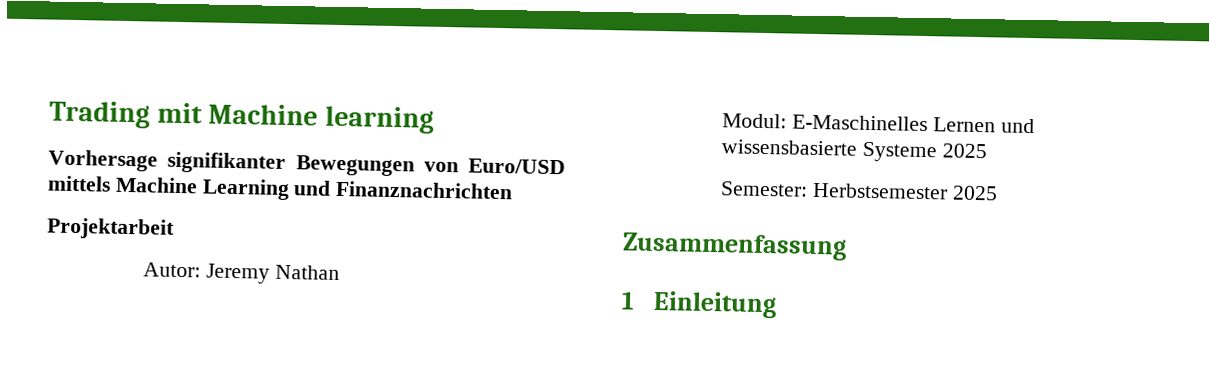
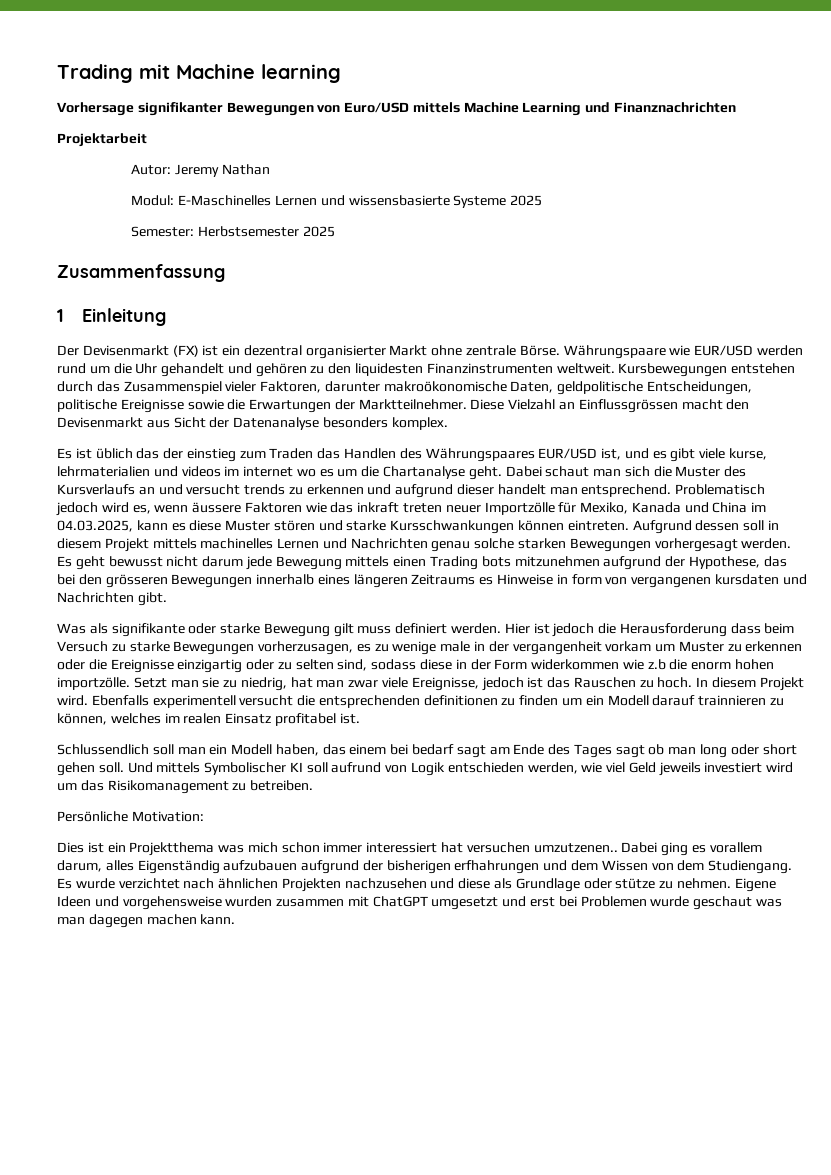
+ Der Devisenmarkt (FX) ist ein dezentral organisierter Markt ohne zentrale Börse. Währungspaare wie EUR/USD werden rund um die Uhr gehandelt und gehören zu den liquidesten Finanzinstrumenten weltweit. Kursbewegungen entstehen durch das Zusammenspiel vieler Faktoren, darunter makroökonomische Daten, geldpolitische Entscheidungen, politische Ereignisse sowie die Erwartungen der Marktteilnehmer. Diese Vielzahl an Einflussgrössen macht den Devisenmarkt aus Sicht der Datenanalyse besonders komplex.
+ Es ist üblich das der einstieg zum Traden das Handlen des Währungspaares EUR/USD ist, und es gibt viele kurse, lehrmaterialien und videos im internet wo es um die Chartanalyse geht. Dabei schaut man sich die Muster des Kursverlaufs an und versucht trends zu erkennen und aufgrund dieser handelt man entsprechend. Problematisch jedoch wird es, wenn äussere Faktoren wie das inkraft treten neuer Importzölle für Mexiko, Kanada und China im 04.03.2025, kann es diese Muster stören und starke Kursschwankungen können eintreten. Aufgrund dessen soll in diesem Projekt mittels machinelles Lernen und Nachrichten genau solche starken Bewegungen vorhergesagt werden. Es geht bewusst nicht darum jede Bewegung mittels einen Trading bots mitzunehmen aufgrund der Hypothese, das bei den grösseren Bewegungen innerhalb eines längeren Zeitraums es Hinweise in form von vergangenen kursdaten und Nachrichten gibt.
+ Was als signifikante oder starke Bewegung gilt muss definiert werden. Hier ist jedoch die Herausforderung dass beim Versuch zu starke Bewegungen vorherzusagen, es zu wenige male in der vergangenheit vorkam um Muster zu erkennen oder die Ereignisse einzigartig oder zu selten sind, sodass diese in der Form widerkommen wie z.b die enorm hohen importzölle. Setzt man sie zu niedrig, hat man zwar viele Ereignisse, jedoch ist das Rauschen zu hoch. In diesem Projekt wird. Ebenfalls experimentell versucht die entsprechenden definitionen zu finden um ein Modell darauf trainnieren zu können, welches im realen Einsatz profitabel ist.
+ Schlussendlich soll man ein Modell haben, das einem bei bedarf sagt am Ende des Tages sagt ob man long oder short gehen soll. Und mittels Symbolischer KI soll aufrund von Logik entschieden werden, wie viel Geld jeweils investiert wird um das Risikomanagement zu betreiben.
+ Persönliche Motivation:
+ Dies ist ein Projektthema was mich schon immer interessiert hat versuchen umzutzenen.. Dabei ging es vorallem darum, alles Eigenständig aufzubauen aufgrund der bisherigen erfhahrungen und dem Wissen von dem Studiengang. Es wurde verzichtet nach ähnlichen Projekten nachzusehen und diese als Grundlage oder stütze zu nehmen. Eigene Ideen und vorgehensweise wurden zusammen mit ChatGPT umgesetzt und erst bei Problemen wurde geschaut was man dagegen machen kann.

